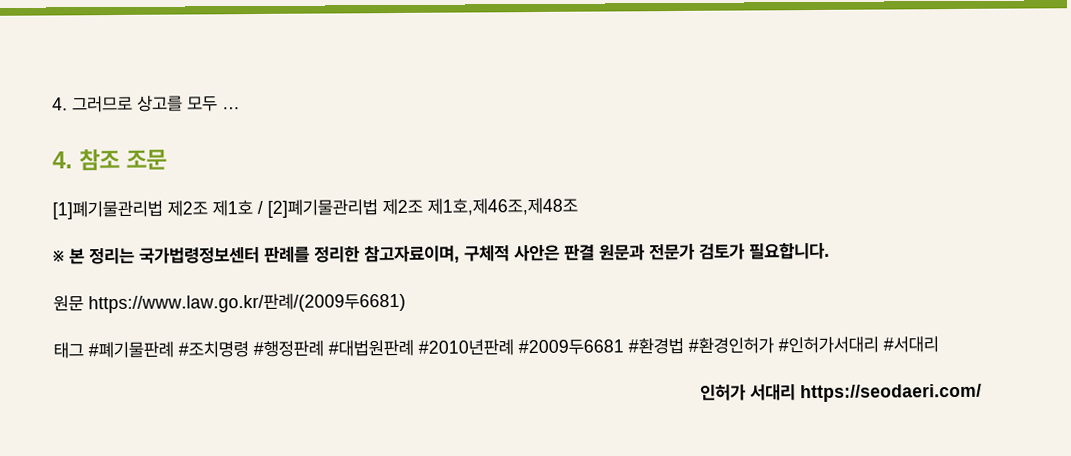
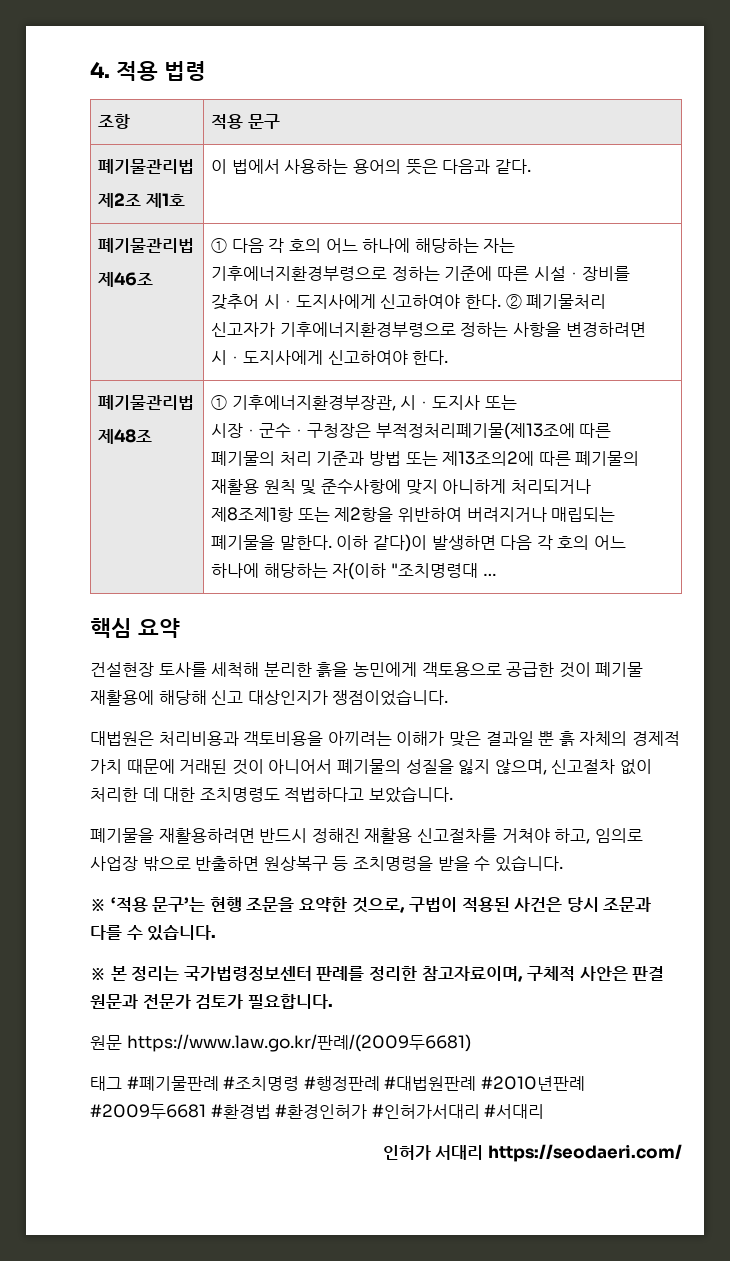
- 4. 그러므로 상고를 모두 …
- 4. 참조 조문
- [1]폐기물관리법 제2조 제1호 / [2]폐기물관리법 제2조 제1호,제46조,제48조
+ 4. 적용 법령
+ 조항 | 적용 문구
+ 폐기물관리법
+ 제2조 제1호 | 이 법에서 사용하는 용어의 뜻은 다음과 같다.
+ 폐기물관리법
+ 제46조 | ① 다음 각 호의 어느 하나에 해당하는 자는 기후에너지환경부령으로 정하는 기준에 따른 시설ㆍ장비를 갖추어 시ㆍ도지사에게 신고하여야 한다. ② 폐기물처리 신고자가 기후에너지환경부령으로 정하는 사항을 변경하려면 시ㆍ도지사에게 신고하여야 한다.
+ 폐기물관리법
+ 제48조 | ① 기후에너지환경부장관, 시ㆍ도지사 또는 시장ㆍ군수ㆍ구청장은 부적정처리폐기물(제13조에 따른 폐기물의 처리 기준과 방법 또는 제13조의2에 따른 폐기물의 재활용 원칙 및 준수사항에 맞지 아니하게 처리되거나 제8조제1항 또는 제2항을 위반하여 버려지거나 매립되는 폐기물을 말한다. 이하 같다)이 발생하면 다음 각 호의 어느 하나에 해당하는 자(이하 "조치명령대 …
+ 핵심 요약
+ 건설현장 토사를 세척해 분리한 흙을 농민에게 객토용으로 공급한 것이 폐기물 재활용에 해당해 신고 대상인지가 쟁점이었습니다.
+ 대법원은 처리비용과 객토비용을 아끼려는 이해가 맞은 결과일 뿐 흙 자체의 경제적 가치 때문에 거래된 것이 아니어서 폐기물의 성질을 잃지 않으며, 신고절차 없이 처리한 데 대한 조치명령도 적법하다고 보았습니다.
+ 폐기물을 재활용하려면 반드시 정해진 재활용 신고절차를 거쳐야 하고, 임의로 사업장 밖으로 반출하면 원상복구 등 조치명령을 받을 수 있습니다.
+ ※ ‘적용 문구’는 현행 조문을 요약한 것으로, 구법이 적용된 사건은 당시 조문과 다를 수 있습니다.

